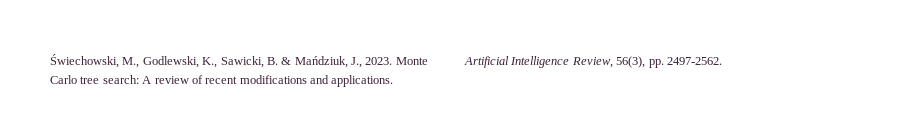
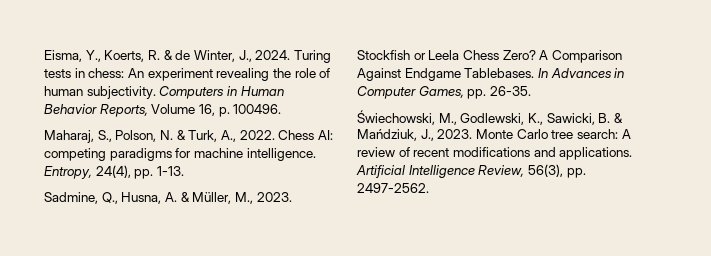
+ Eisma, Y., Koerts, R. & de Winter, J., 2024. Turing tests in chess: An experiment revealing the role of human subjectivity. Computers in Human Behavior Reports, Volume 16, p. 100496.
+ Maharaj, S., Polson, N. & Turk, A., 2022. Chess AI: competing paradigms for machine intelligence. Entropy, 24(4), pp. 1-13.
+ Sadmine, Q., Husna, A. & Müller, M., 2023. Stockfish or Leela Chess Zero? A Comparison Against Endgame Tablebases. In Advances in Computer Games, pp. 26-35.

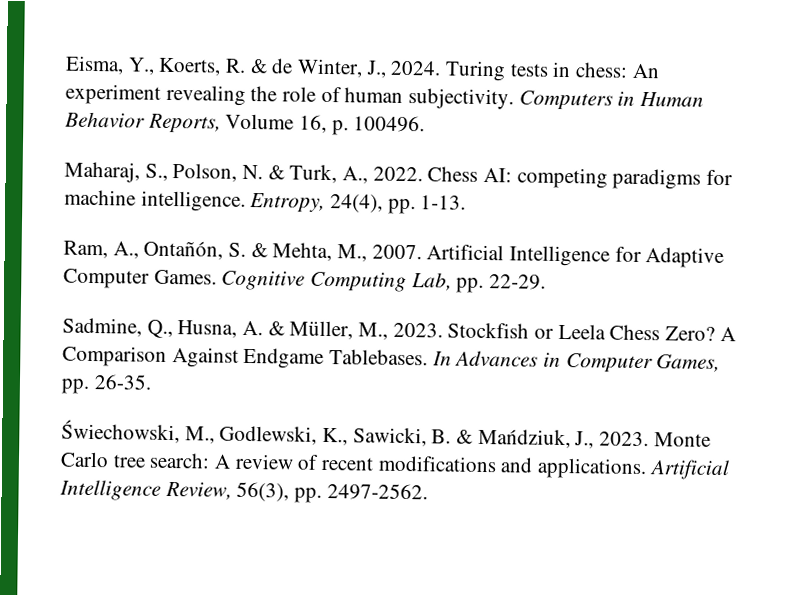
+ Ram, A., Ontañón, S. & Mehta, M., 2007. Artificial Intelligence for Adaptive Computer Games. Cognitive Computing Lab, pp. 22-29.

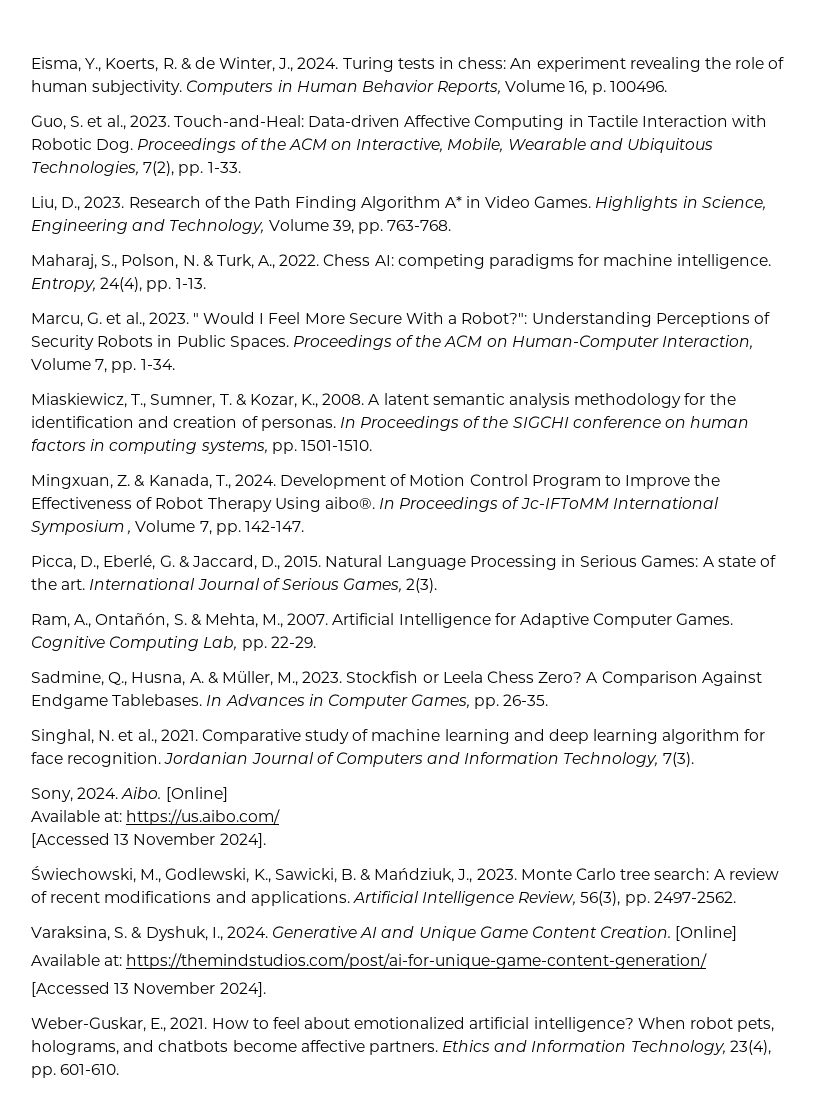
+ Guo, S. et al., 2023. Touch-and-Heal: Data-driven Affective Computing in Tactile Interaction with Robotic Dog. Proceedings of the ACM on Interactive, Mobile, Wearable and Ubiquitous Technologies, 7(2), pp. 1-33.
+ Liu, D., 2023. Research of the Path Finding Algorithm A* in Video Games. Highlights in Science, Engineering and Technology, Volume 39, pp. 763-768.
+ Marcu, G. et al., 2023. " Would I Feel More Secure With a Robot?": Understanding Perceptions of Security Robots in Public Spaces. Proceedings of the ACM on Human-Computer Interaction, Volume 7, pp. 1-34.
+ Miaskiewicz, T., Sumner, T. & Kozar, K., 2008. A latent semantic analysis methodology for the identification and creation of personas. In Proceedings of the SIGCHI conference on human factors in computing systems, pp. 1501-1510.
+ Mingxuan, Z. & Kanada, T., 2024. Development of Motion Control Program to Improve the Effectiveness of Robot Therapy Using aibo®. In Proceedings of Jc-IFToMM International Symposium , Volume 7, pp. 142-147.
+ Picca, D., Eberlé, G. & Jaccard, D., 2015. Natural Language Processing in Serious Games: A state of the art. International Journal of Serious Games, 2(3).
+ Singhal, N. et al., 2021. Comparative study of machine learning and deep learning algorithm for face recognition. Jordanian Journal of Computers and Information Technology, 7(3).
+ Sony, 2024. Aibo. [Online]
+ Available at: https://us.aibo.com/
+ [Accessed 13 November 2024].
+ Varaksina, S. & Dyshuk, I., 2024. Generative AI and Unique Game Content Creation. [Online]
+ Available at: https://themindstudios.com/post/ai-for-unique-game-content-generation/
+ [Accessed 13 November 2024].
+ Weber-Guskar, E., 2021. How to feel about emotionalized artificial intelligence? When robot pets, holograms, and chatbots become affective partners. Ethics and Information Technology, 23(4), pp. 601-610.

